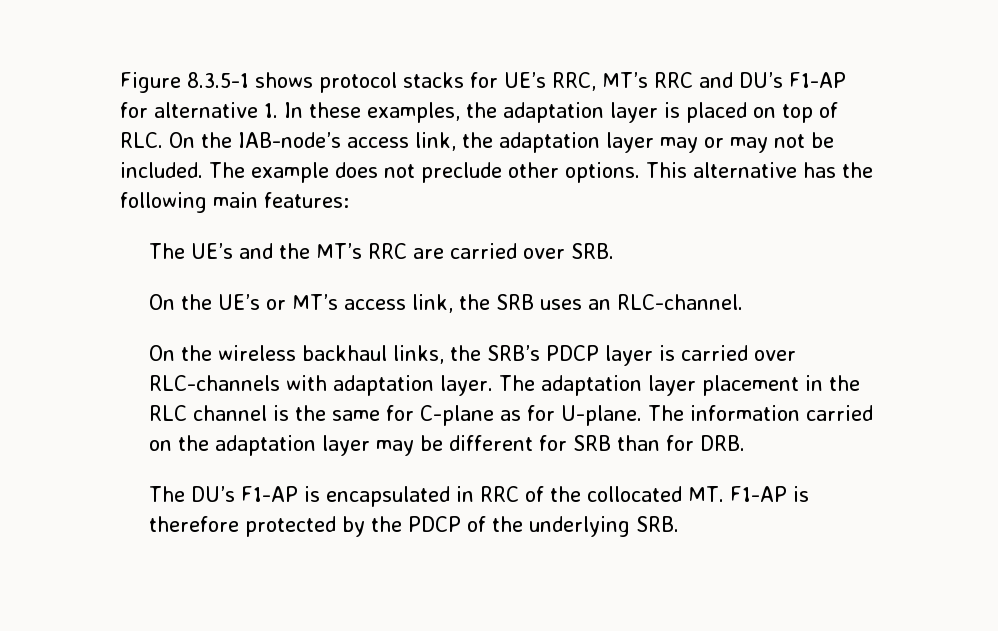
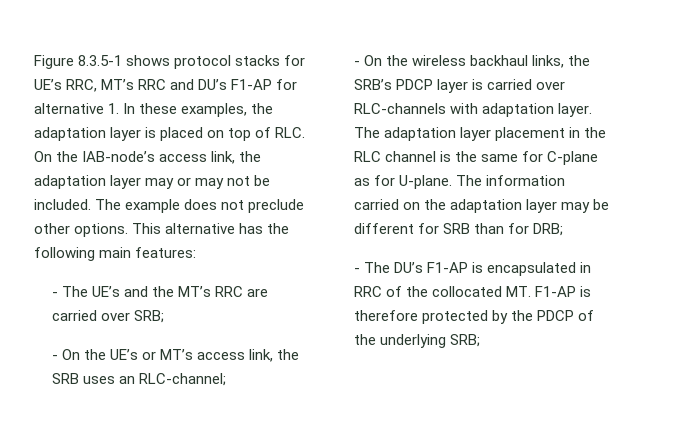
- The UE’s and the MT’s RRC are carried over SRB.
- On the UE’s or MT’s access link, the SRB uses an RLC-channel.
- On the wireless backhaul links, the SRB’s PDCP layer is carried over RLC-channels with adaptation layer.
+ - The UE’s and the MT’s RRC are carried over SRB;
+ - On the UE’s or MT’s access link, the SRB uses an RLC-channel;
+ - On the wireless backhaul links, the SRB’s PDCP layer is carried over RLC-channels with adaptation layer.
- The information carried on the adaptation layer may be different for SRB than for DRB.
- The DU’s F1-AP is encapsulated in RRC of the collocated MT. F1-AP is therefore protected by the PDCP of the underlying SRB.
+ The information carried on the adaptation layer may be different for SRB than for DRB;
+ - The DU’s F1-AP is encapsulated in RRC of the collocated MT. F1-AP is therefore protected by the PDCP of the underlying SRB;

